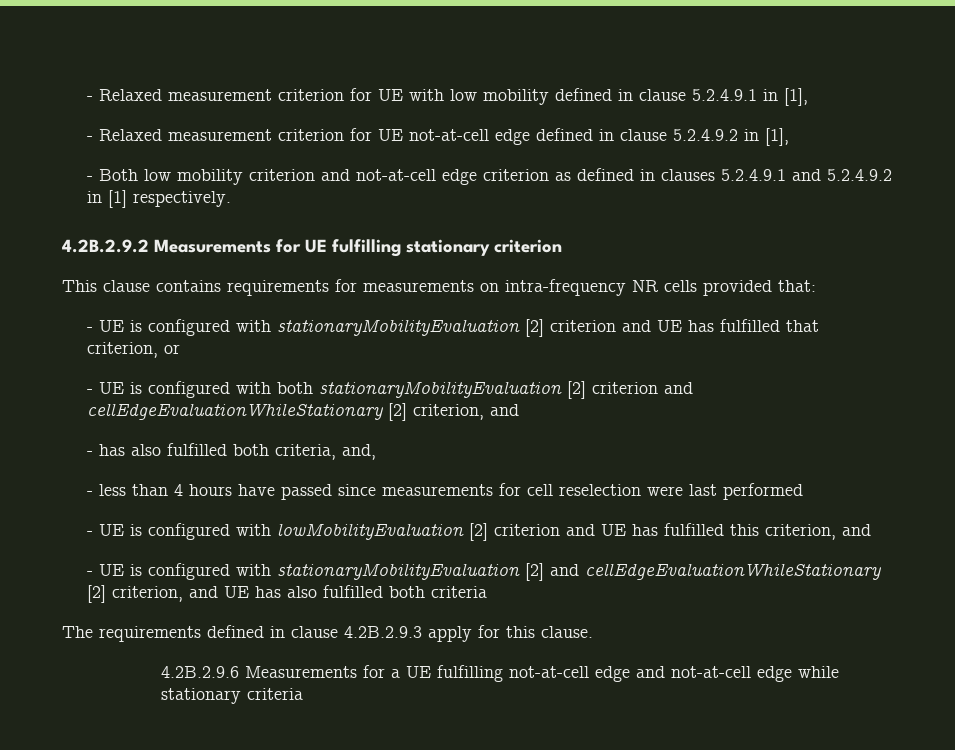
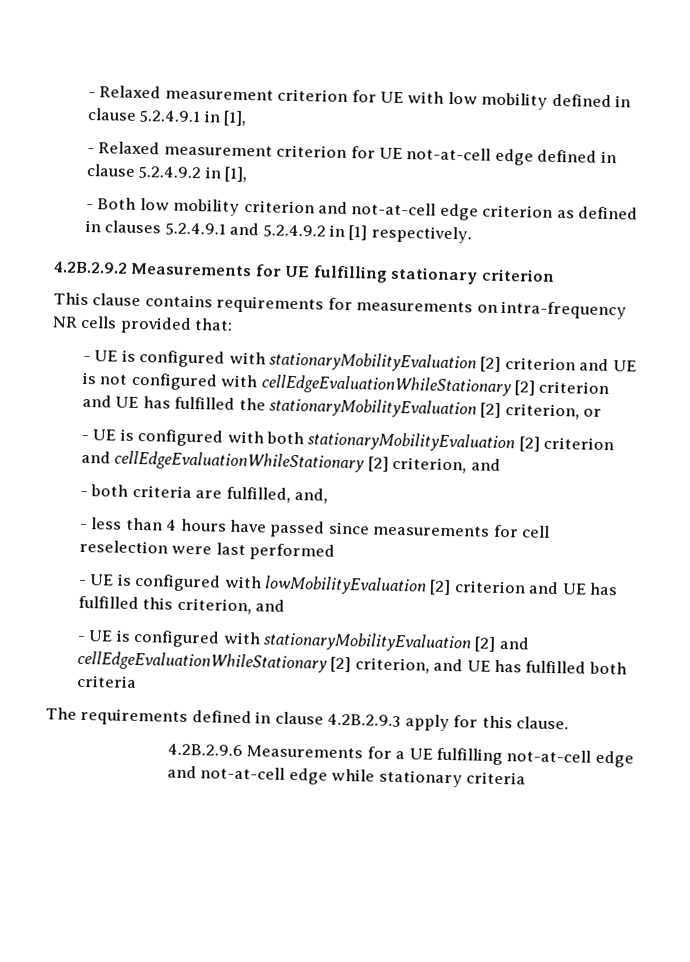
- - UE is configured with stationaryMobilityEvaluation [2] criterion and UE has fulfilled that criterion, or
+ - UE is configured with stationaryMobilityEvaluation [2] criterion and UE is not configured with cellEdgeEvaluationWhileStationary [2] criterion and UE has fulfilled the stationaryMobilityEvaluation [2] criterion, or
- - has also fulfilled both criteria, and,
+ - both criteria are fulfilled, and,
- - UE is configured with stationaryMobilityEvaluation [2] and cellEdgeEvaluationWhileStationary [2] criterion, and UE has also fulfilled both criteria
+ - UE is configured with stationaryMobilityEvaluation [2] and cellEdgeEvaluationWhileStationary [2] criterion, and UE has fulfilled both criteria

